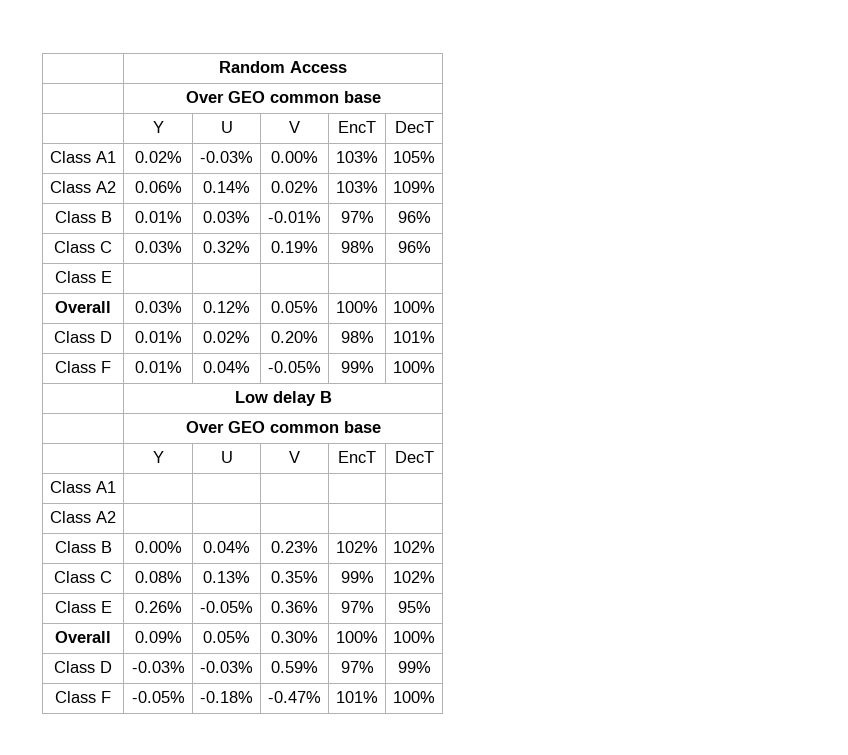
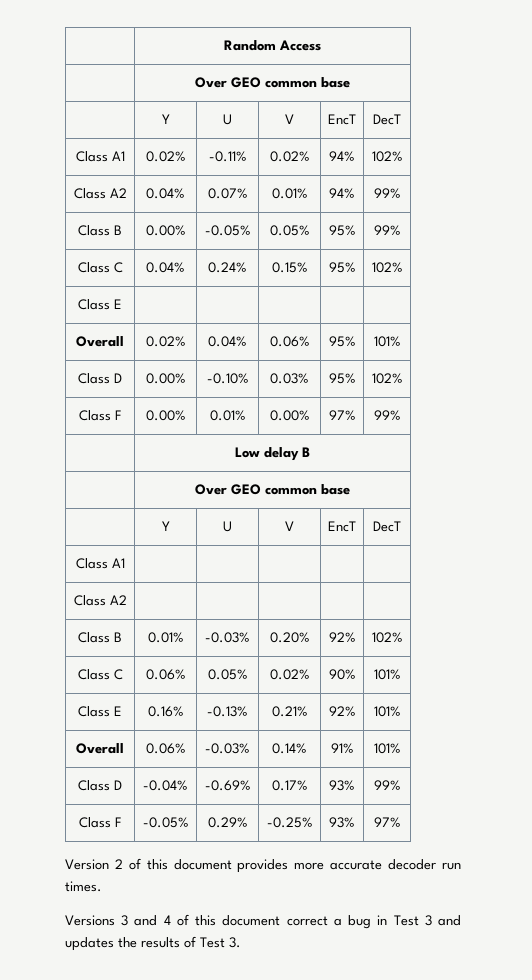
- Class A1 | 0.02% | -0.03% | 0.00% | 103% | 105%
- Class A2 | 0.06% | 0.14% | 0.02% | 103% | 109%
- Class B | 0.01% | 0.03% | -0.01% | 97% | 96%
- Class C | 0.03% | 0.32% | 0.19% | 98% | 96%
+ Class A1 | 0.02% | -0.11% | 0.02% | 94% | 102%
+ Class A2 | 0.04% | 0.07% | 0.01% | 94% | 99%
+ Class B | 0.00% | -0.05% | 0.05% | 95% | 99%
+ Class C | 0.04% | 0.24% | 0.15% | 95% | 102%
  Class E | | | | |
- Overall | 0.03% | 0.12% | 0.05% | 100% | 100%
- Class D | 0.01% | 0.02% | 0.20% | 98% | 101%
- Class F | 0.01% | 0.04% | -0.05% | 99% | 100%
+ Overall | 0.02% | 0.04% | 0.06% | 95% | 101%
+ Class D | 0.00% | -0.10% | 0.03% | 95% | 102%
+ Class F | 0.00% | 0.01% | 0.00% | 97% | 99%
- Class B | 0.00% | 0.04% | 0.23% | 102% | 102%
+ Class B | 0.01% | -0.03% | 0.20% | 92% | 102%
- Class C | 0.08% | 0.13% | 0.35% | 99% | 102%
- Class E | 0.26% | -0.05% | 0.36% | 97% | 95%
- Overall | 0.09% | 0.05% | 0.30% | 100% | 100%
- Class D | -0.03% | -0.03% | 0.59% | 97% | 99%
- Class F | -0.05% | -0.18% | -0.47% | 101% | 100%
+ Class C | 0.06% | 0.05% | 0.02% | 90% | 101%
+ Class E | 0.16% | -0.13% | 0.21% | 92% | 101%
+ Overall | 0.06% | -0.03% | 0.14% | 91% | 101%
+ Class D | -0.04% | -0.69% | 0.17% | 93% | 99%
+ Class F | -0.05% | 0.29% | -0.25% | 93% | 97%
+ Version 2 of this document provides more accurate decoder run times.
+ Versions 3 and 4 of this document correct a bug in Test 3 and updates the results of Test 3.

